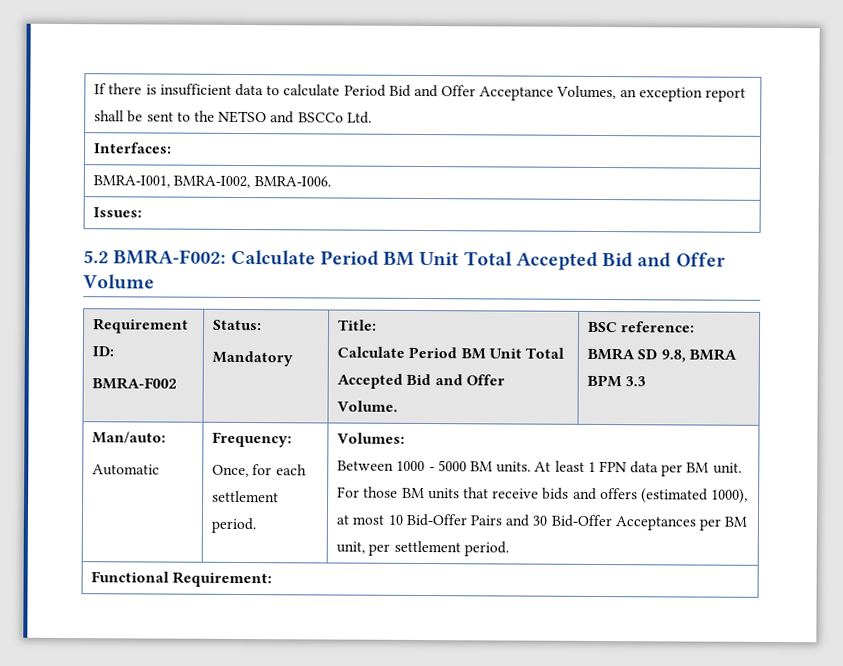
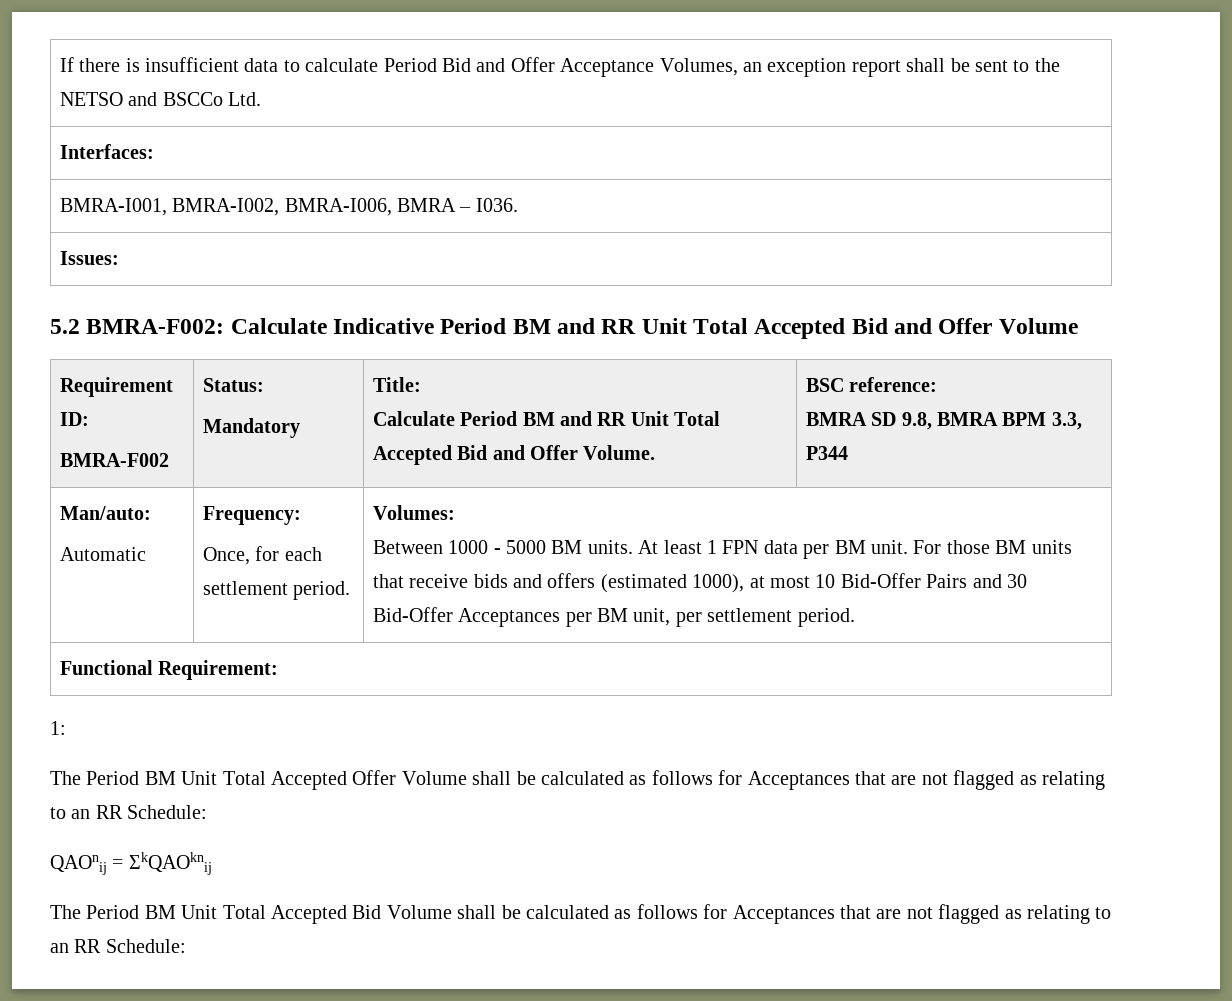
- BMRA-I001, BMRA-I002, BMRA-I006.
+ BMRA-I001, BMRA-I002, BMRA-I006, BMRA – I036.
- 5.2 BMRA-F002: Calculate Period BM Unit Total Accepted Bid and Offer Volume
+ 5.2 BMRA-F002: Calculate Indicative Period BM and RR Unit Total Accepted Bid and Offer Volume
  Requirement ID:
  BMRA-F002 | Status:
  Mandatory | Title:
- Calculate Period BM Unit Total Accepted Bid and Offer Volume. | BSC reference:
- BMRA SD 9.8, BMRA BPM 3.3
+ Calculate Period BM and RR Unit Total Accepted Bid and Offer Volume. | BSC reference:
+ BMRA SD 9.8, BMRA BPM 3.3, P344
+ 1:
+ The Period BM Unit Total Accepted Offer Volume shall be calculated as follows for Acceptances that are not flagged as relating to an RR Schedule:
+ QAOnij = ΣkQAOknij
+ The Period BM Unit Total Accepted Bid Volume shall be calculated as follows for Acceptances that are not flagged as relating to an RR Schedule:

